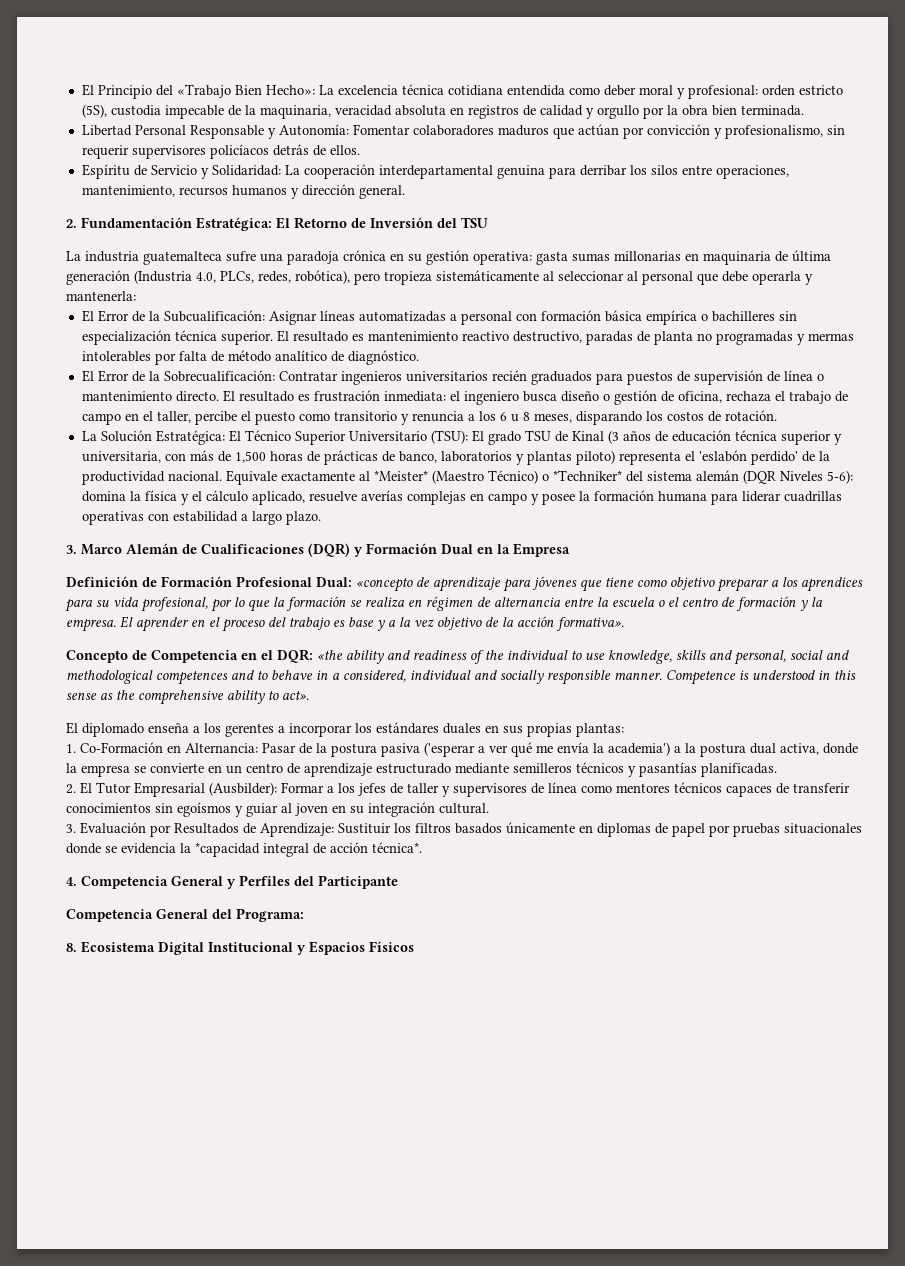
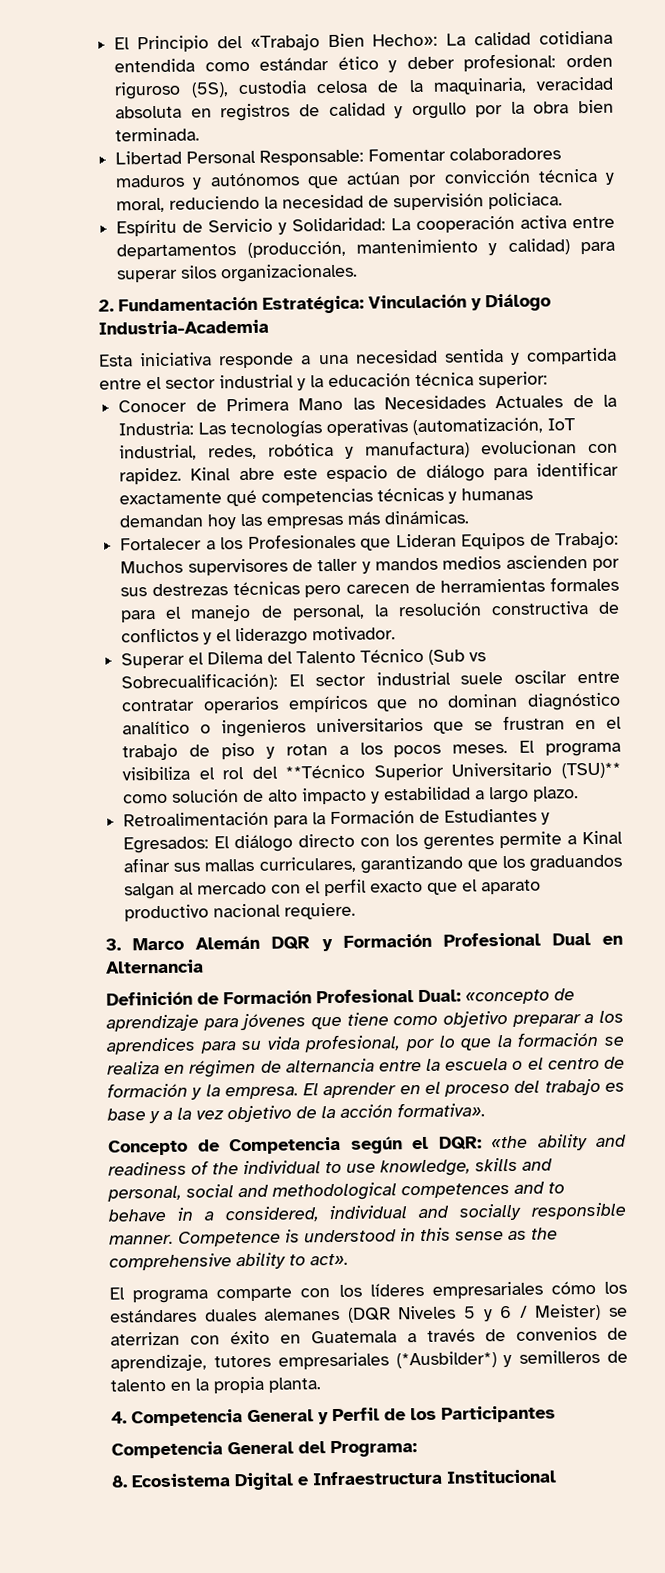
- El Principio del «Trabajo Bien Hecho»: La excelencia técnica cotidiana entendida como deber moral y profesional: orden estricto (5S), custodia impecable de la maquinaria, veracidad absoluta en registros de calidad y orgullo por la obra bien terminada.
+ El Principio del «Trabajo Bien Hecho»: La calidad cotidiana entendida como estándar ético y deber profesional: orden riguroso (5S), custodia celosa de la maquinaria, veracidad absoluta en registros de calidad y orgullo por la obra bien terminada.
- Libertad Personal Responsable y Autonomía: Fomentar colaboradores maduros que actúan por convicción y profesionalismo, sin requerir supervisores policíacos detrás de ellos.
+ Libertad Personal Responsable: Fomentar colaboradores maduros y autónomos que actúan por convicción técnica y moral, reduciendo la necesidad de supervisión policiaca.
- Espíritu de Servicio y Solidaridad: La cooperación interdepartamental genuina para derribar los silos entre operaciones, mantenimiento, recursos humanos y dirección general.
- 2. Fundamentación Estratégica: El Retorno de Inversión del TSU
- La industria guatemalteca sufre una paradoja crónica en su gestión operativa: gasta sumas millonarias en maquinaria de última generación (Industria 4.0, PLCs, redes, robótica), pero tropieza sistemáticamente al seleccionar al personal que debe operarla y mantenerla:
- El Error de la Subcualificación: Asignar líneas automatizadas a personal con formación básica empírica o bachilleres sin especialización técnica superior. El resultado es mantenimiento reactivo destructivo, paradas de planta no programadas y mermas intolerables por falta de método analítico de diagnóstico.
- El Error de la Sobrecualificación: Contratar ingenieros universitarios recién graduados para puestos de supervisión de línea o mantenimiento directo. El resultado es frustración inmediata: el ingeniero busca diseño o gestión de oficina, rechaza el trabajo de campo en el taller, percibe el puesto como transitorio y renuncia a los 6 u 8 meses, disparando los costos de rotación.
- La Solución Estratégica: El Técnico Superior Universitario (TSU): El grado TSU de Kinal (3 años de educación técnica superior y universitaria, con más de 1,500 horas de prácticas de banco, laboratorios y plantas piloto) representa el 'eslabón perdido' de la productividad nacional. Equivale exactamente al *Meister* (Maestro Técnico) o *Techniker* del sistema alemán (DQR Niveles 5-6): domina la física y el cálculo aplicado, resuelve averías complejas en campo y posee la formación humana para liderar cuadrillas operativas con estabilidad a largo plazo.
+ Espíritu de Servicio y Solidaridad: La cooperación activa entre departamentos (producción, mantenimiento y calidad) para superar silos organizacionales.
+ 2. Fundamentación Estratégica: Vinculación y Diálogo Industria-Academia
+ Esta iniciativa responde a una necesidad sentida y compartida entre el sector industrial y la educación técnica superior:
+ Conocer de Primera Mano las Necesidades Actuales de la Industria: Las tecnologías operativas (automatización, IoT industrial, redes, robótica y manufactura) evolucionan con rapidez. Kinal abre este espacio de diálogo para identificar exactamente qué competencias técnicas y humanas demandan hoy las empresas más dinámicas.
+ Fortalecer a los Profesionales que Lideran Equipos de Trabajo: Muchos supervisores de taller y mandos medios ascienden por sus destrezas técnicas pero carecen de herramientas formales para el manejo de personal, la resolución constructiva de conflictos y el liderazgo motivador.
+ Superar el Dilema del Talento Técnico (Sub vs Sobrecualificación): El sector industrial suele oscilar entre contratar operarios empíricos que no dominan diagnóstico analítico o ingenieros universitarios que se frustran en el trabajo de piso y rotan a los pocos meses. El programa visibiliza el rol del **Técnico Superior Universitario (TSU)** como solución de alto impacto y estabilidad a largo plazo.
+ Retroalimentación para la Formación de Estudiantes y Egresados: El diálogo directo con los gerentes permite a Kinal afinar sus mallas curriculares, garantizando que los graduandos salgan al mercado con el perfil exacto que el aparato productivo nacional requiere.
- 3. Marco Alemán de Cualificaciones (DQR) y Formación Dual en la Empresa
+ 3. Marco Alemán DQR y Formación Profesional Dual en Alternancia
- Concepto de Competencia en el DQR: «the ability and readiness of the individual to use knowledge, skills and personal, social and methodological competences and to behave in a considered, individual and socially responsible manner.
+ Concepto de Competencia según el DQR: «the ability and readiness of the individual to use knowledge, skills and personal, social and methodological competences and to behave in a considered, individual and socially responsible manner.
- El diplomado enseña a los gerentes a incorporar los estándares duales en sus propias plantas:
- 1. Co-Formación en Alternancia: Pasar de la postura pasiva ('esperar a ver qué me envía la academia') a la postura dual activa, donde la empresa se convierte en un centro de aprendizaje estructurado mediante semilleros técnicos y pasantías planificadas.
- 2. El Tutor Empresarial (Ausbilder): Formar a los jefes de taller y supervisores de línea como mentores técnicos capaces de transferir conocimientos sin egoísmos y guiar al joven en su integración cultural.
- 3. Evaluación por Resultados de Aprendizaje: Sustituir los filtros basados únicamente en diplomas de papel por pruebas situacionales donde se evidencia la *capacidad integral de acción técnica*.
+ El programa comparte con los líderes empresariales cómo los estándares duales alemanes (DQR Niveles 5 y 6 / Meister) se aterrizan con éxito en Guatemala a través de convenios de aprendizaje, tutores empresariales (*Ausbilder*) y semilleros de talento en la propia planta.
- 4. Competencia General y Perfiles del Participante
+ 4. Competencia General y Perfil de los Participantes
- 8. Ecosistema Digital Institucional y Espacios Físicos
+ 8. Ecosistema Digital e Infraestructura Institucional

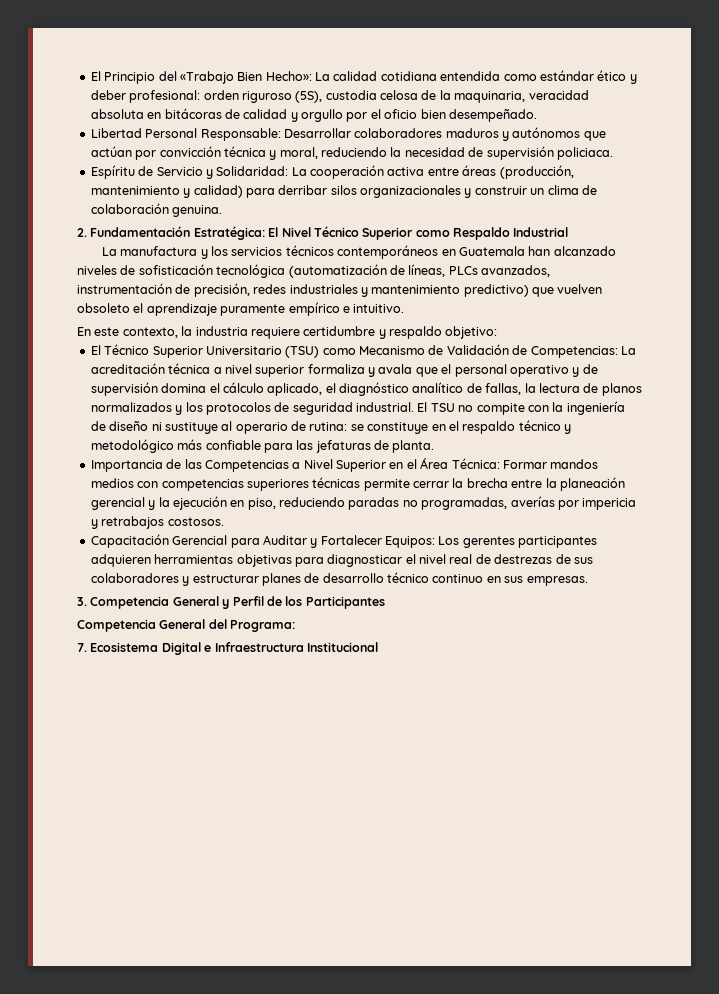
- El Principio del «Trabajo Bien Hecho»: La calidad cotidiana entendida como estándar ético y deber profesional: orden riguroso (5S), custodia celosa de la maquinaria, veracidad absoluta en registros de calidad y orgullo por la obra bien terminada.
+ El Principio del «Trabajo Bien Hecho»: La calidad cotidiana entendida como estándar ético y deber profesional: orden riguroso (5S), custodia celosa de la maquinaria, veracidad absoluta en bitácoras de calidad y orgullo por el oficio bien desempeñado.
- Libertad Personal Responsable: Fomentar colaboradores maduros y autónomos que actúan por convicción técnica y moral, reduciendo la necesidad de supervisión policiaca.
+ Libertad Personal Responsable: Desarrollar colaboradores maduros y autónomos que actúan por convicción técnica y moral, reduciendo la necesidad de supervisión policiaca.
- Espíritu de Servicio y Solidaridad: La cooperación activa entre departamentos (producción, mantenimiento y calidad) para superar silos organizacionales.
- 2. Fundamentación Estratégica: Vinculación y Diálogo Industria-Academia
- Esta iniciativa responde a una necesidad sentida y compartida entre el sector industrial y la educación técnica superior:
- Conocer de Primera Mano las Necesidades Actuales de la Industria: Las tecnologías operativas (automatización, IoT industrial, redes, robótica y manufactura) evolucionan con rapidez. Kinal abre este espacio de diálogo para identificar exactamente qué competencias técnicas y humanas demandan hoy las empresas más dinámicas.
- Fortalecer a los Profesionales que Lideran Equipos de Trabajo: Muchos supervisores de taller y mandos medios ascienden por sus destrezas técnicas pero carecen de herramientas formales para el manejo de personal, la resolución constructiva de conflictos y el liderazgo motivador.
- Superar el Dilema del Talento Técnico (Sub vs Sobrecualificación): El sector industrial suele oscilar entre contratar operarios empíricos que no dominan diagnóstico analítico o ingenieros universitarios que se frustran en el trabajo de piso y rotan a los pocos meses. El programa visibiliza el rol del **Técnico Superior Universitario (TSU)** como solución de alto impacto y estabilidad a largo plazo.
- Retroalimentación para la Formación de Estudiantes y Egresados: El diálogo directo con los gerentes permite a Kinal afinar sus mallas curriculares, garantizando que los graduandos salgan al mercado con el perfil exacto que el aparato productivo nacional requiere.
- 3. Marco Alemán DQR y Formación Profesional Dual en Alternancia
- Definición de Formación Profesional Dual: «concepto de aprendizaje para jóvenes que tiene como objetivo preparar a los aprendices para su vida profesional, por lo que la formación se realiza en régimen de alternancia entre la escuela o el centro de formación y la empresa. El aprender en el proceso del trabajo es base y a la vez objetivo de la acción formativa».
- Concepto de Competencia según el DQR: «the ability and readiness of the individual to use knowledge, skills and personal, social and methodological competences and to behave in a considered, individual and socially responsible manner. Competence is understood in this sense as the comprehensive ability to act».
- El programa comparte con los líderes empresariales cómo los estándares duales alemanes (DQR Niveles 5 y 6 / Meister) se aterrizan con éxito en Guatemala a través de convenios de aprendizaje, tutores empresariales (*Ausbilder*) y semilleros de talento en la propia planta.
- 4. Competencia General y Perfil de los Participantes
+ Espíritu de Servicio y Solidaridad: La cooperación activa entre áreas (producción, mantenimiento y calidad) para derribar silos organizacionales y construir un clima de colaboración genuina.
+ 2. Fundamentación Estratégica: El Nivel Técnico Superior como Respaldo Industrial
+ La manufactura y los servicios técnicos contemporáneos en Guatemala han alcanzado niveles de sofisticación tecnológica (automatización de líneas, PLCs avanzados, instrumentación de precisión, redes industriales y mantenimiento predictivo) que vuelven obsoleto el aprendizaje puramente empírico e intuitivo.
+ En este contexto, la industria requiere certidumbre y respaldo objetivo:
+ El Técnico Superior Universitario (TSU) como Mecanismo de Validación de Competencias: La acreditación técnica a nivel superior formaliza y avala que el personal operativo y de supervisión domina el cálculo aplicado, el diagnóstico analítico de fallas, la lectura de planos normalizados y los protocolos de seguridad industrial. El TSU no compite con la ingeniería de diseño ni sustituye al operario de rutina: se constituye en el respaldo técnico y metodológico más confiable para las jefaturas de planta.
+ Importancia de las Competencias a Nivel Superior en el Área Técnica: Formar mandos medios con competencias superiores técnicas permite cerrar la brecha entre la planeación gerencial y la ejecución en piso, reduciendo paradas no programadas, averías por impericia y retrabajos costosos.
+ Capacitación Gerencial para Auditar y Fortalecer Equipos: Los gerentes participantes adquieren herramientas objetivas para diagnosticar el nivel real de destrezas de sus colaboradores y estructurar planes de desarrollo técnico continuo en sus empresas.
+ 3. Competencia General y Perfil de los Participantes
- 8. Ecosistema Digital e Infraestructura Institucional
+ 7. Ecosistema Digital e Infraestructura Institucional

